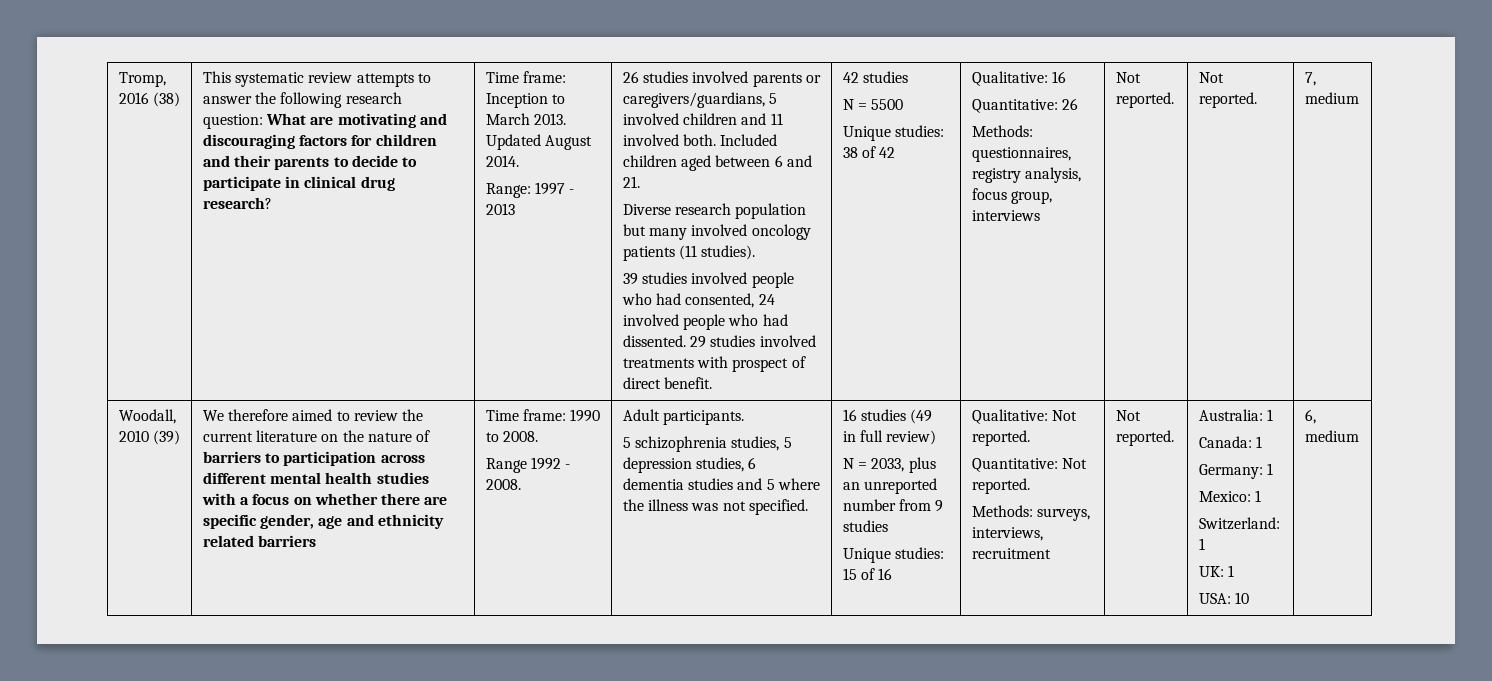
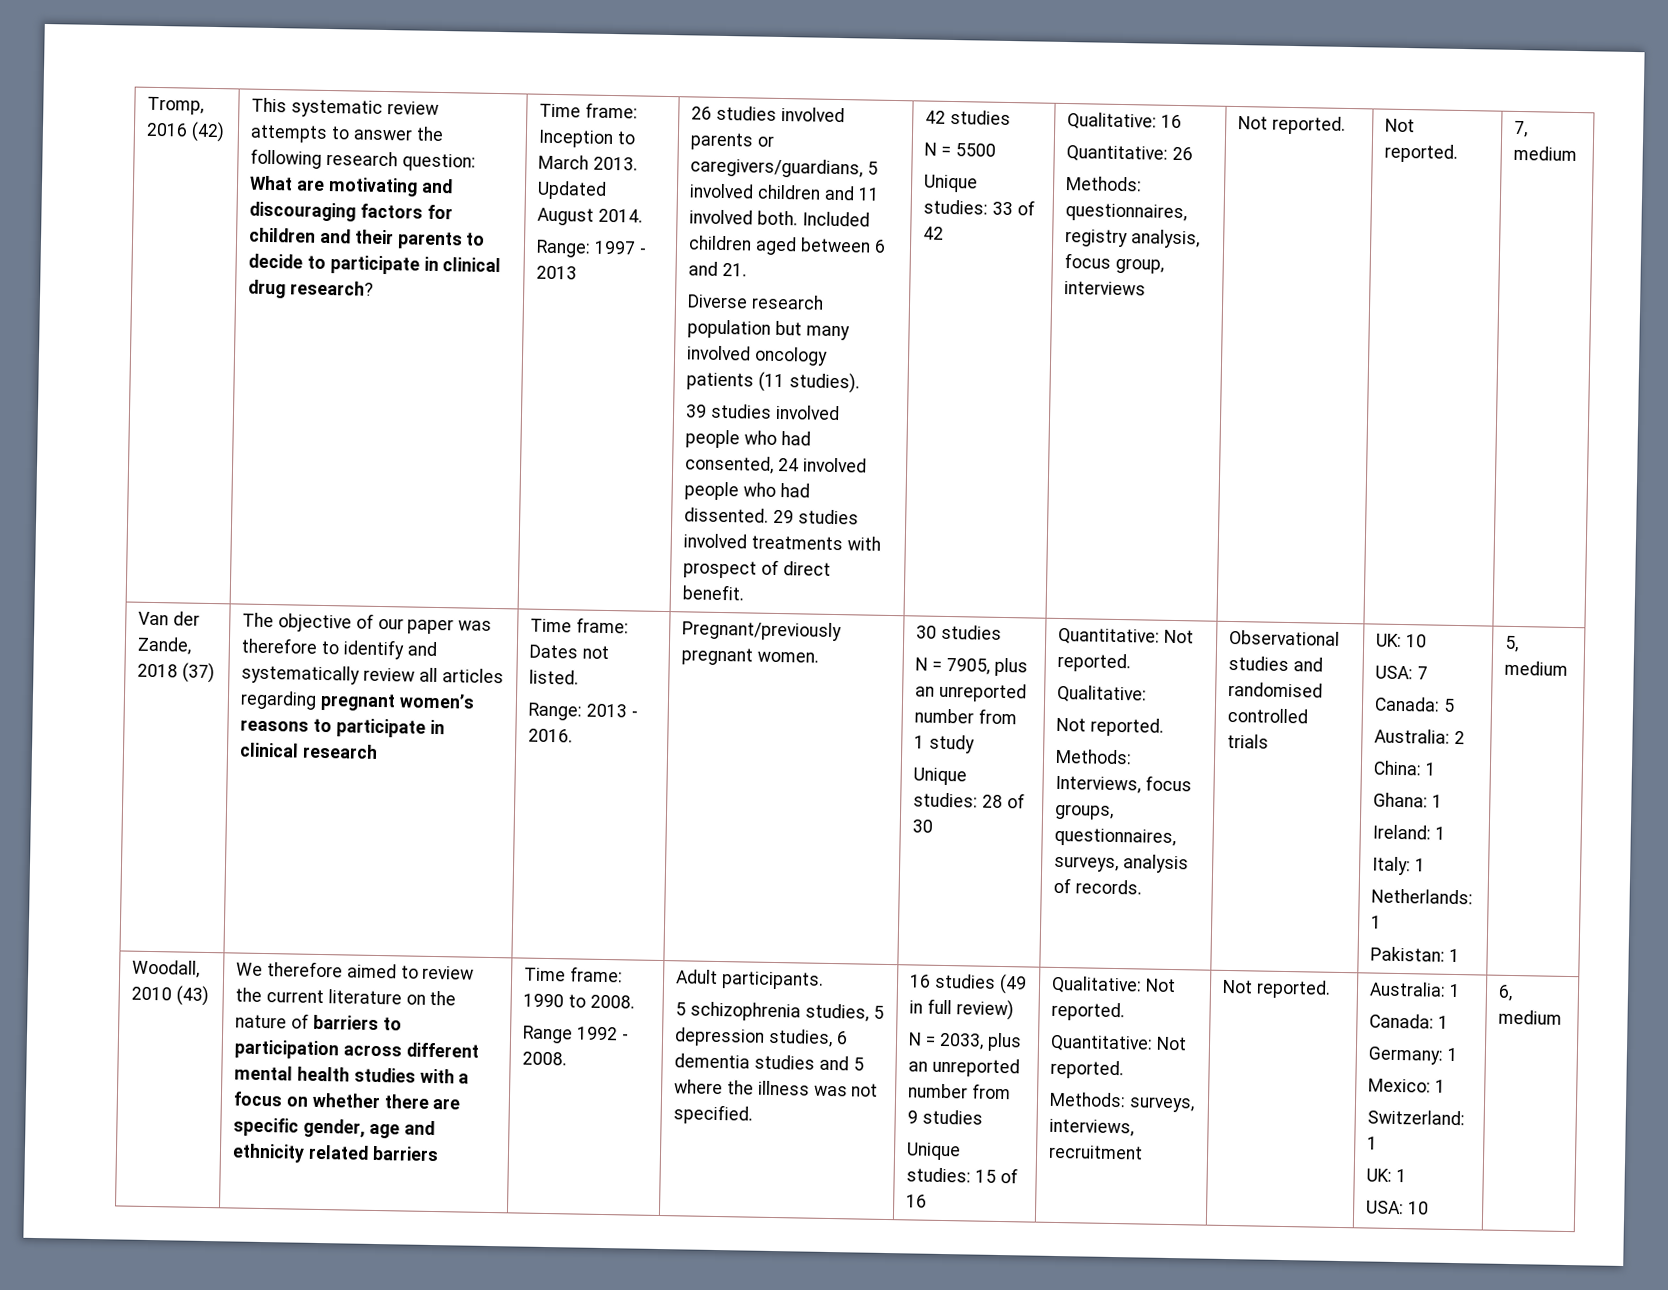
- Tromp, 2016 (38)
+ Tromp, 2016 (42)
- Unique studies: 38 of 42
+ Unique studies: 33 of 42
+ Van der Zande, 2018 (37) | The objective of our paper was therefore to identify and systematically review all articles regarding pregnant women’s reasons to participate in clinical research | Time frame: Dates not listed.
+ Range: 2013 - 2016. | Pregnant/previously pregnant women. | 30 studies
+ N = 7905, plus an unreported number from 1 study
+ Unique studies: 28 of 30 | Quantitative: Not reported.
+ Qualitative:
+ Not reported.
+ Methods: Interviews, focus groups, questionnaires, surveys, analysis of records. | Observational studies and randomised controlled trials | UK: 10
+ USA: 7
+ Canada: 5
+ Australia: 2
+ China: 1
+ Ghana: 1
+ Ireland: 1
+ Italy: 1
+ Netherlands: 1
+ Pakistan: 1 | 5, medium
- Woodall, 2010 (39)
+ Woodall, 2010 (43)

